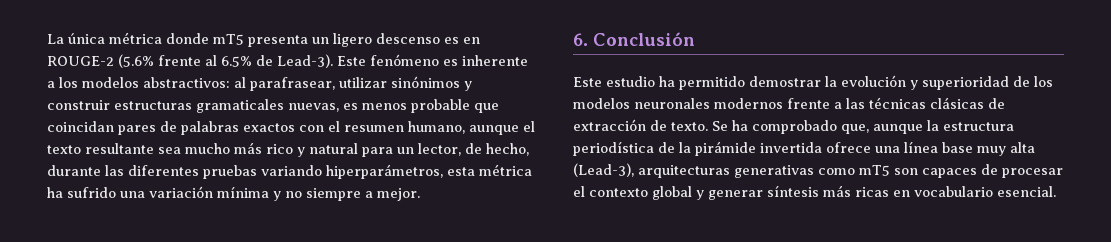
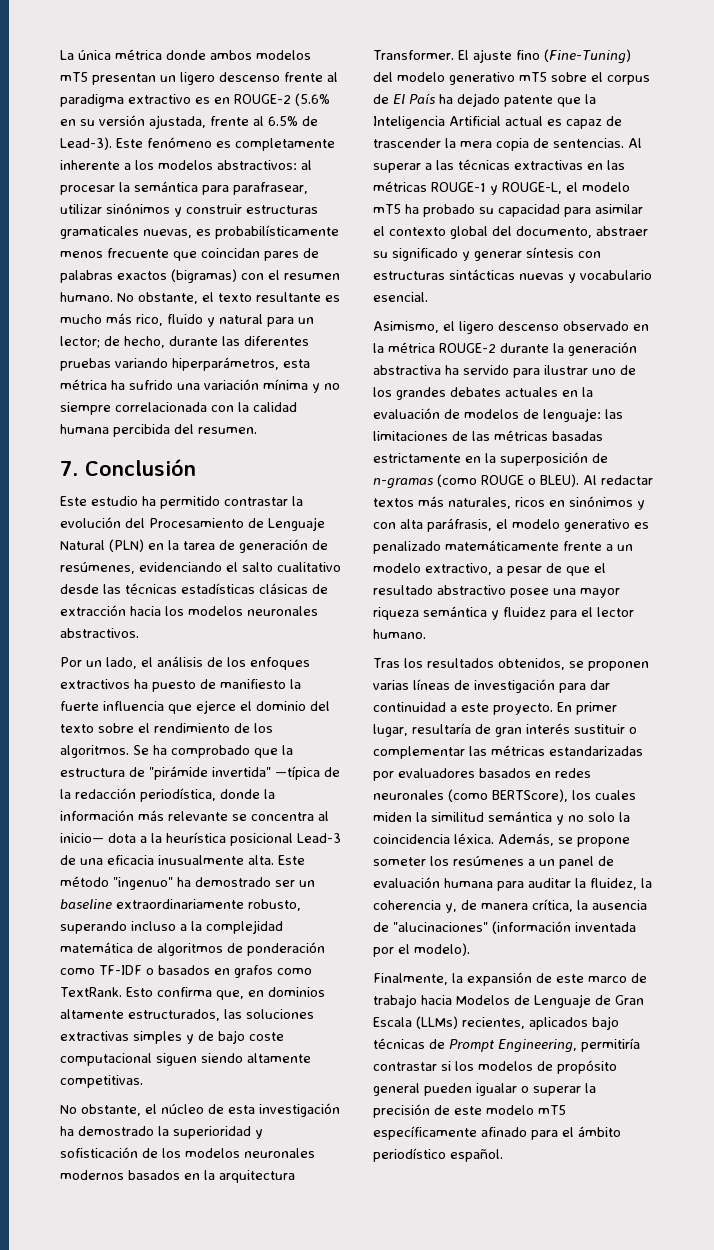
- La única métrica donde mT5 presenta un ligero descenso es en ROUGE-2 (5.6% frente al 6.5% de Lead-3).
+ La única métrica donde ambos modelos mT5 presentan un ligero descenso frente al paradigma extractivo es en ROUGE-2 (5.6% en su versión ajustada, frente al 6.5% de Lead-3).
- Este fenómeno es inherente a los modelos abstractivos: al parafrasear, utilizar sinónimos y construir estructuras gramaticales nuevas, es menos probable que coincidan pares de palabras exactos con el resumen humano, aunque el texto resultante sea mucho más rico y natural para un lector, de hecho, durante las diferentes pruebas variando hiperparámetros, esta métrica ha sufrido una variación mínima y no siempre a mejor.
- 6. Conclusión
+ Este fenómeno es completamente inherente a los modelos abstractivos: al procesar la semántica para parafrasear, utilizar sinónimos y construir estructuras gramaticales nuevas, es probabilísticamente menos frecuente que coincidan pares de palabras exactos (bigramas) con el resumen humano. No obstante, el texto resultante es mucho más rico, fluido y natural para un lector; de hecho, durante las diferentes pruebas variando hiperparámetros, esta métrica ha sufrido una variación mínima y no siempre correlacionada con la calidad humana percibida del resumen.
+ 7. Conclusión
- Este estudio ha permitido demostrar la evolución y superioridad de los modelos neuronales modernos frente a las técnicas clásicas de extracción de texto. Se ha comprobado que, aunque la estructura periodística de la pirámide invertida ofrece una línea base muy alta (Lead-3), arquitecturas generativas como mT5 son capaces de procesar el contexto global y generar síntesis más ricas en vocabulario esencial.
+ Este estudio ha permitido contrastar la evolución del Procesamiento de Lenguaje Natural (PLN) en la tarea de generación de resúmenes, evidenciando el salto cualitativo desde las técnicas estadísticas clásicas de extracción hacia los modelos neuronales abstractivos.
+ Por un lado, el análisis de los enfoques extractivos ha puesto de manifiesto la fuerte influencia que ejerce el dominio del texto sobre el rendimiento de los algoritmos. Se ha comprobado que la estructura de "pirámide invertida" —típica de la redacción periodística, donde la información más relevante se concentra al inicio— dota a la heurística posicional Lead-3 de una eficacia inusualmente alta. Este método "ingenuo" ha demostrado ser un baseline extraordinariamente robusto, superando incluso a la complejidad matemática de algoritmos de ponderación como TF-IDF o basados en grafos como TextRank. Esto confirma que, en dominios altamente estructurados, las soluciones extractivas simples y de bajo coste computacional siguen siendo altamente competitivas.
+ No obstante, el núcleo de esta investigación ha demostrado la superioridad y sofisticación de los modelos neuronales modernos basados en la arquitectura Transformer. El ajuste fino (Fine-Tuning) del modelo generativo mT5 sobre el corpus de El País ha dejado patente que la Inteligencia Artificial actual es capaz de trascender la mera copia de sentencias. Al superar a las técnicas extractivas en las métricas ROUGE-1 y ROUGE-L, el modelo mT5 ha probado su capacidad para asimilar el contexto global del documento, abstraer su significado y generar síntesis con estructuras sintácticas nuevas y vocabulario esencial.
+ Asimismo, el ligero descenso observado en la métrica ROUGE-2 durante la generación abstractiva ha servido para ilustrar uno de los grandes debates actuales en la evaluación de modelos de lenguaje: las limitaciones de las métricas basadas estrictamente en la superposición de n-gramas (como ROUGE o BLEU). Al redactar textos más naturales, ricos en sinónimos y con alta paráfrasis, el modelo generativo es penalizado matemáticamente frente a un modelo extractivo, a pesar de que el resultado abstractivo posee una mayor riqueza semántica y fluidez para el lector humano.
+ Tras los resultados obtenidos, se proponen varias líneas de investigación para dar continuidad a este proyecto. En primer lugar, resultaría de gran interés sustituir o complementar las métricas estandarizadas por evaluadores basados en redes neuronales (como BERTScore), los cuales miden la similitud semántica y no solo la coincidencia léxica. Además, se propone someter los resúmenes a un panel de evaluación humana para auditar la fluidez, la coherencia y, de manera crítica, la ausencia de "alucinaciones" (información inventada por el modelo).
+ Finalmente, la expansión de este marco de trabajo hacia Modelos de Lenguaje de Gran Escala (LLMs) recientes, aplicados bajo técnicas de Prompt Engineering, permitiría contrastar si los modelos de propósito general pueden igualar o superar la precisión de este modelo mT5 específicamente afinado para el ámbito periodístico español.

